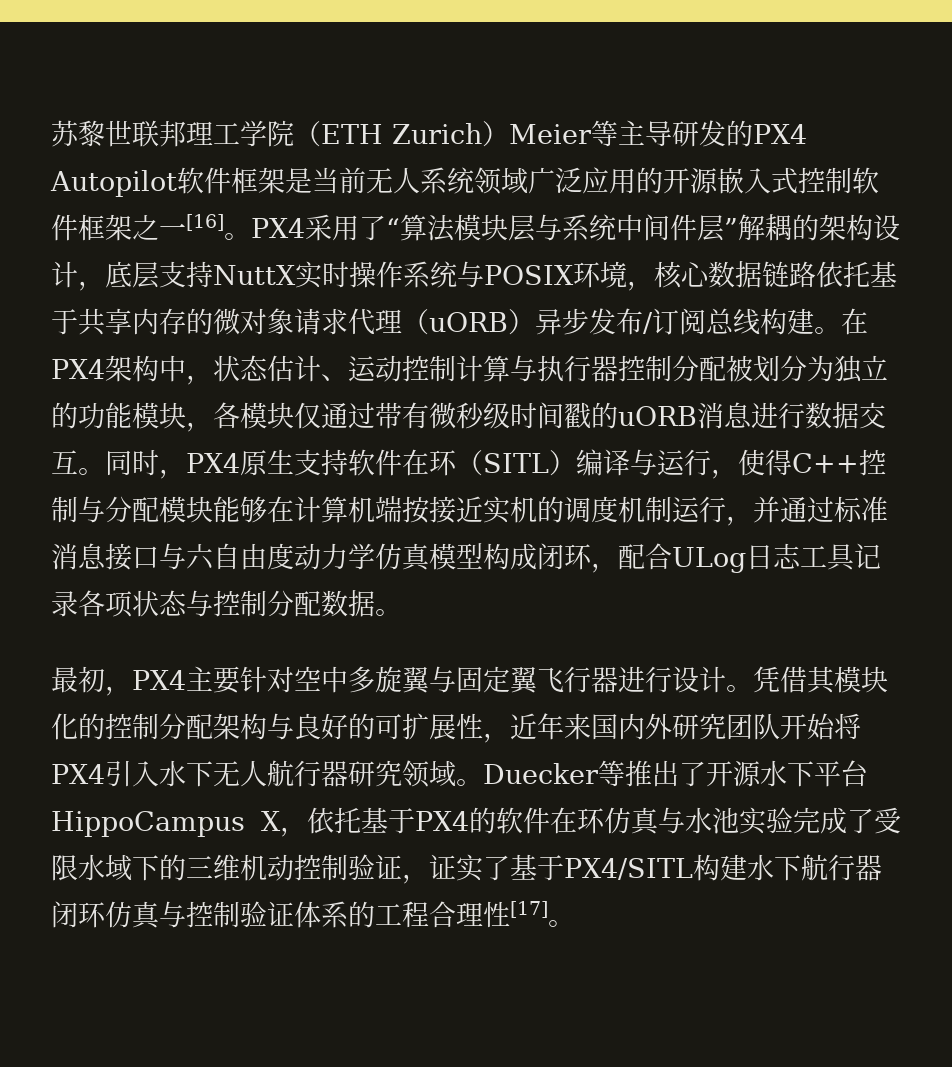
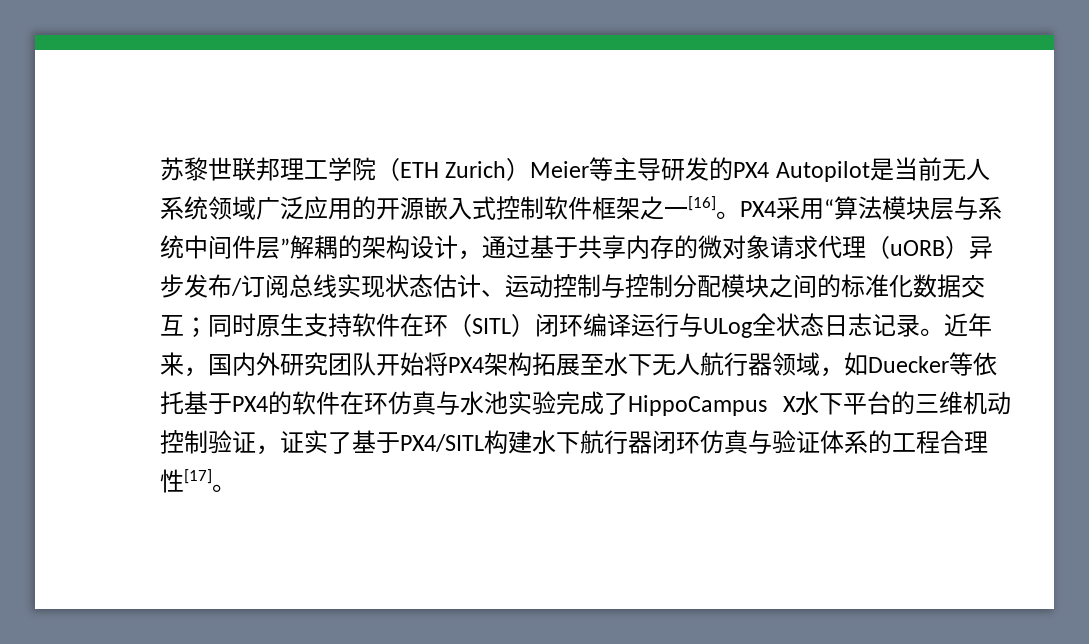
- 苏黎世联邦理工学院（ETH Zurich）Meier等主导研发的PX4 Autopilot软件框架是当前无人系统领域广泛应用的开源嵌入式控制软件框架之一[16]。
+ 苏黎世联邦理工学院（ETH Zurich）Meier等主导研发的PX4 Autopilot是当前无人系统领域广泛应用的开源嵌入式控制软件框架之一[16]。
- PX4采用了“算法模块层与系统中间件层”解耦的架构设计，底层支持NuttX实时操作系统与POSIX环境，核心数据链路依托基于共享内存的微对象请求代理（uORB）异步发布/订阅总线构建。在PX4架构中，状态估计、运动控制计算与执行器控制分配被划分为独立的功能模块，各模块仅通过带有微秒级时间戳的uORB消息进行数据交互。同时，PX4原生支持软件在环（SITL）编译与运行，使得C++控制与分配模块能够在计算机端按接近实机的调度机制运行，并通过标准消息接口与六自由度动力学仿真模型构成闭环，配合ULog日志工具记录各项状态与控制分配数据。
- 最初，PX4主要针对空中多旋翼与固定翼飞行器进行设计。凭借其模块化的控制分配架构与良好的可扩展性，近年来国内外研究团队开始将PX4引入水下无人航行器研究领域。Duecker等推出了开源水下平台HippoCampus X，依托基于PX4的软件在环仿真与水池实验完成了受限水域下的三维机动控制验证，证实了基于PX4/SITL构建水下航行器闭环仿真与控制验证体系的工程合理性[17]。
+ PX4采用“算法模块层与系统中间件层”解耦的架构设计，通过基于共享内存的微对象请求代理（uORB）异步发布/订阅总线实现状态估计、运动控制与控制分配模块之间的标准化数据交互；同时原生支持软件在环（SITL）闭环编译运行与ULog全状态日志记录。近年来，国内外研究团队开始将PX4架构拓展至水下无人航行器领域，如Duecker等依托基于PX4的软件在环仿真与水池实验完成了HippoCampus X水下平台的三维机动控制验证，证实了基于PX4/SITL构建水下航行器闭环仿真与验证体系的工程合理性[17]。

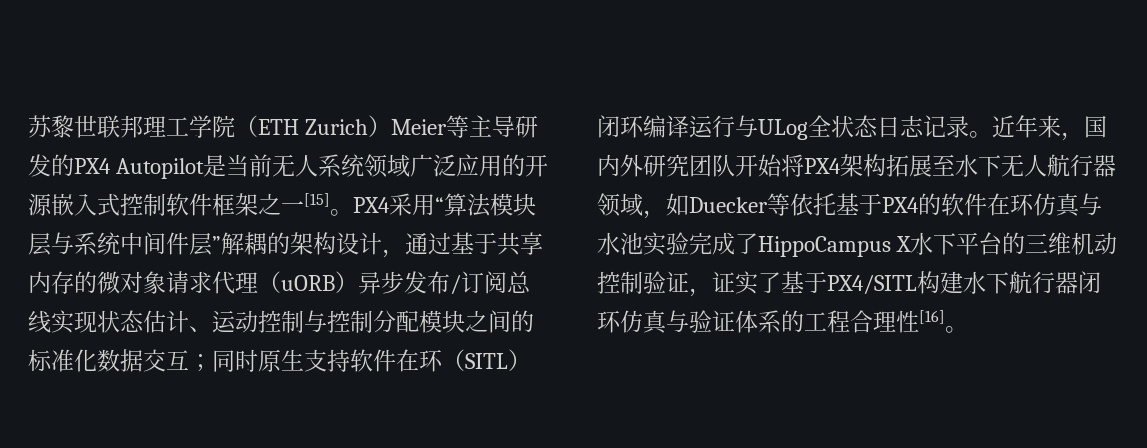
- 苏黎世联邦理工学院（ETH Zurich）Meier等主导研发的PX4 Autopilot是当前无人系统领域广泛应用的开源嵌入式控制软件框架之一[16]。
+ 苏黎世联邦理工学院（ETH Zurich）Meier等主导研发的PX4 Autopilot是当前无人系统领域广泛应用的开源嵌入式控制软件框架之一[15]。
- 近年来，国内外研究团队开始将PX4架构拓展至水下无人航行器领域，如Duecker等依托基于PX4的软件在环仿真与水池实验完成了HippoCampus X水下平台的三维机动控制验证，证实了基于PX4/SITL构建水下航行器闭环仿真与验证体系的工程合理性[17]。
+ 近年来，国内外研究团队开始将PX4架构拓展至水下无人航行器领域，如Duecker等依托基于PX4的软件在环仿真与水池实验完成了HippoCampus X水下平台的三维机动控制验证，证实了基于PX4/SITL构建水下航行器闭环仿真与验证体系的工程合理性[16]。

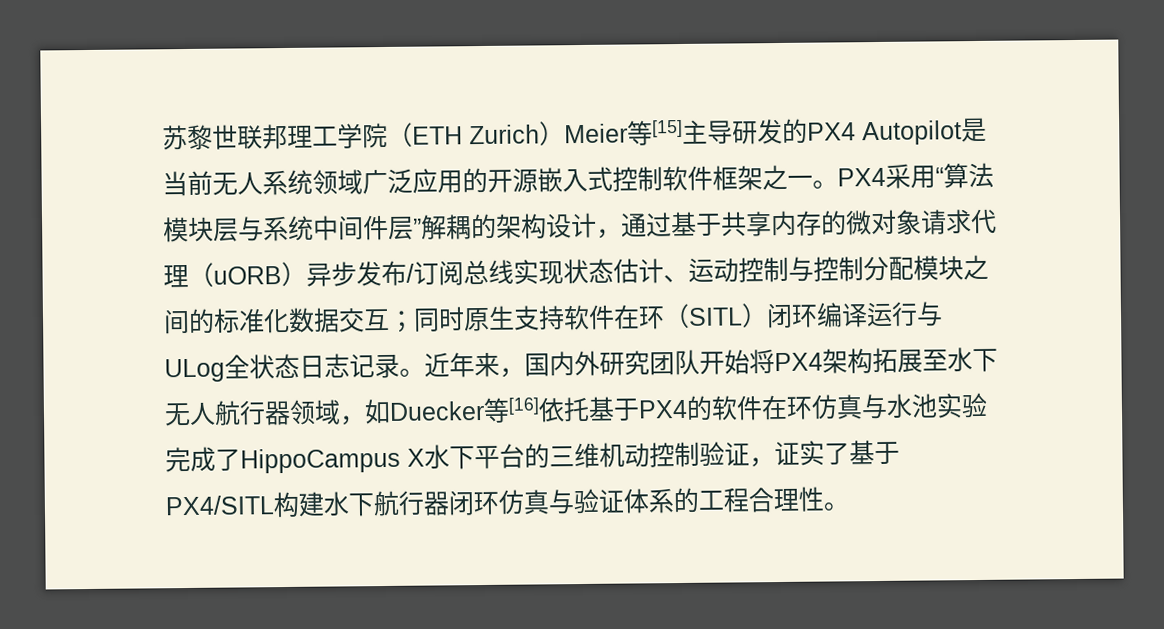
- 苏黎世联邦理工学院（ETH Zurich）Meier等主导研发的PX4 Autopilot是当前无人系统领域广泛应用的开源嵌入式控制软件框架之一[15]。
+ 苏黎世联邦理工学院（ETH Zurich）Meier等[15]主导研发的PX4 Autopilot是当前无人系统领域广泛应用的开源嵌入式控制软件框架之一。
- 近年来，国内外研究团队开始将PX4架构拓展至水下无人航行器领域，如Duecker等依托基于PX4的软件在环仿真与水池实验完成了HippoCampus X水下平台的三维机动控制验证，证实了基于PX4/SITL构建水下航行器闭环仿真与验证体系的工程合理性[16]。
+ 近年来，国内外研究团队开始将PX4架构拓展至水下无人航行器领域，如Duecker等[16]依托基于PX4的软件在环仿真与水池实验完成了HippoCampus X水下平台的三维机动控制验证，证实了基于PX4/SITL构建水下航行器闭环仿真与验证体系的工程合理性。

